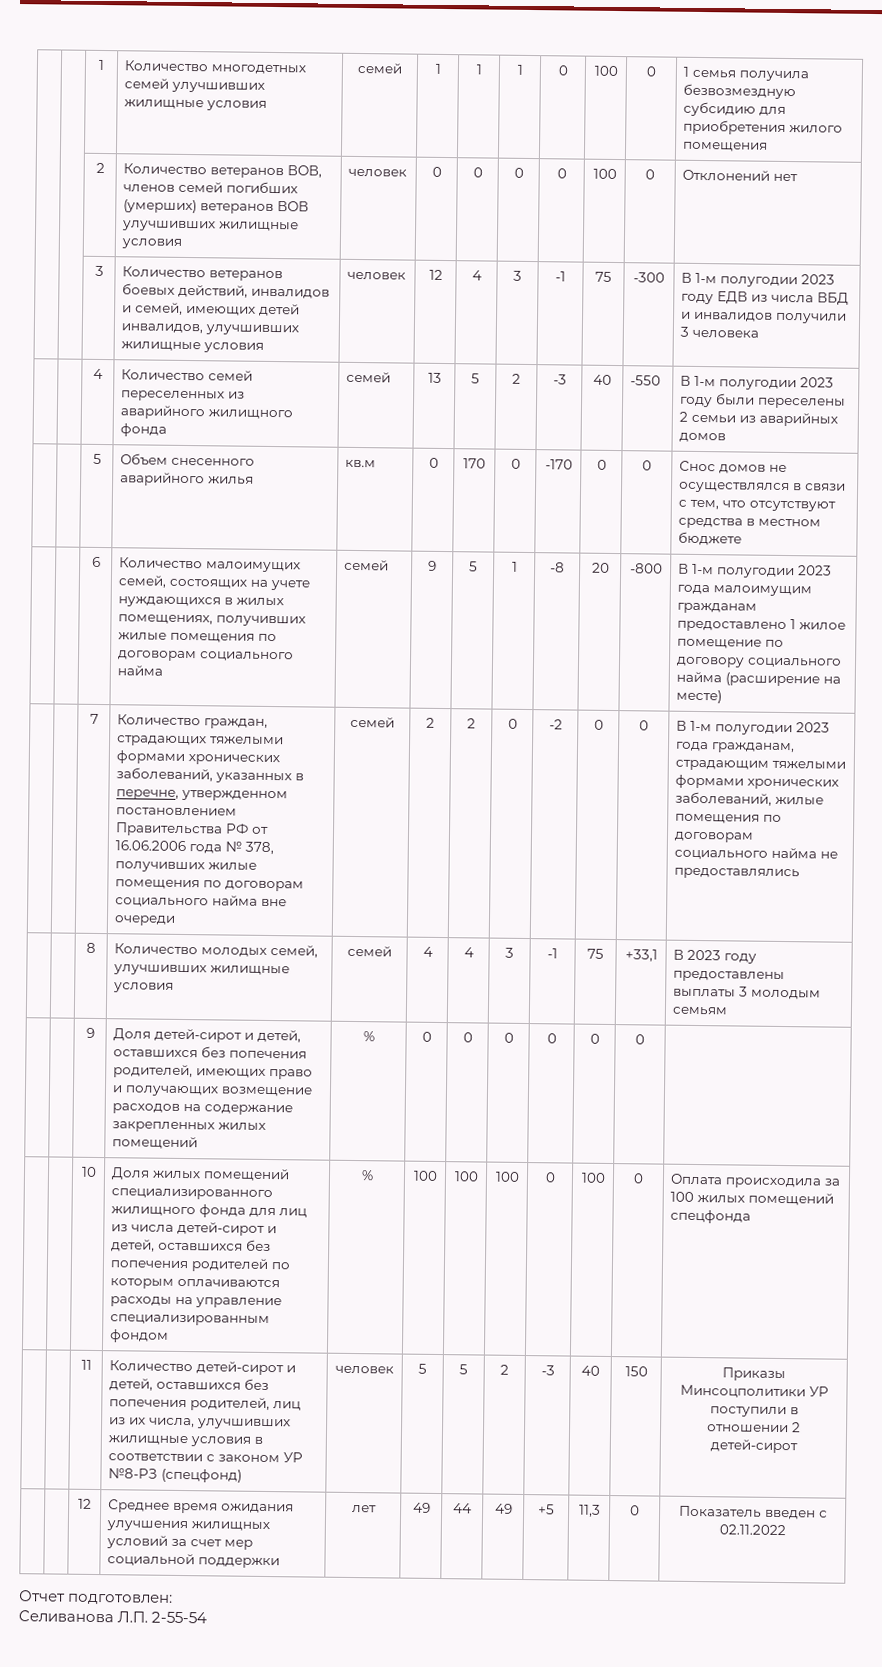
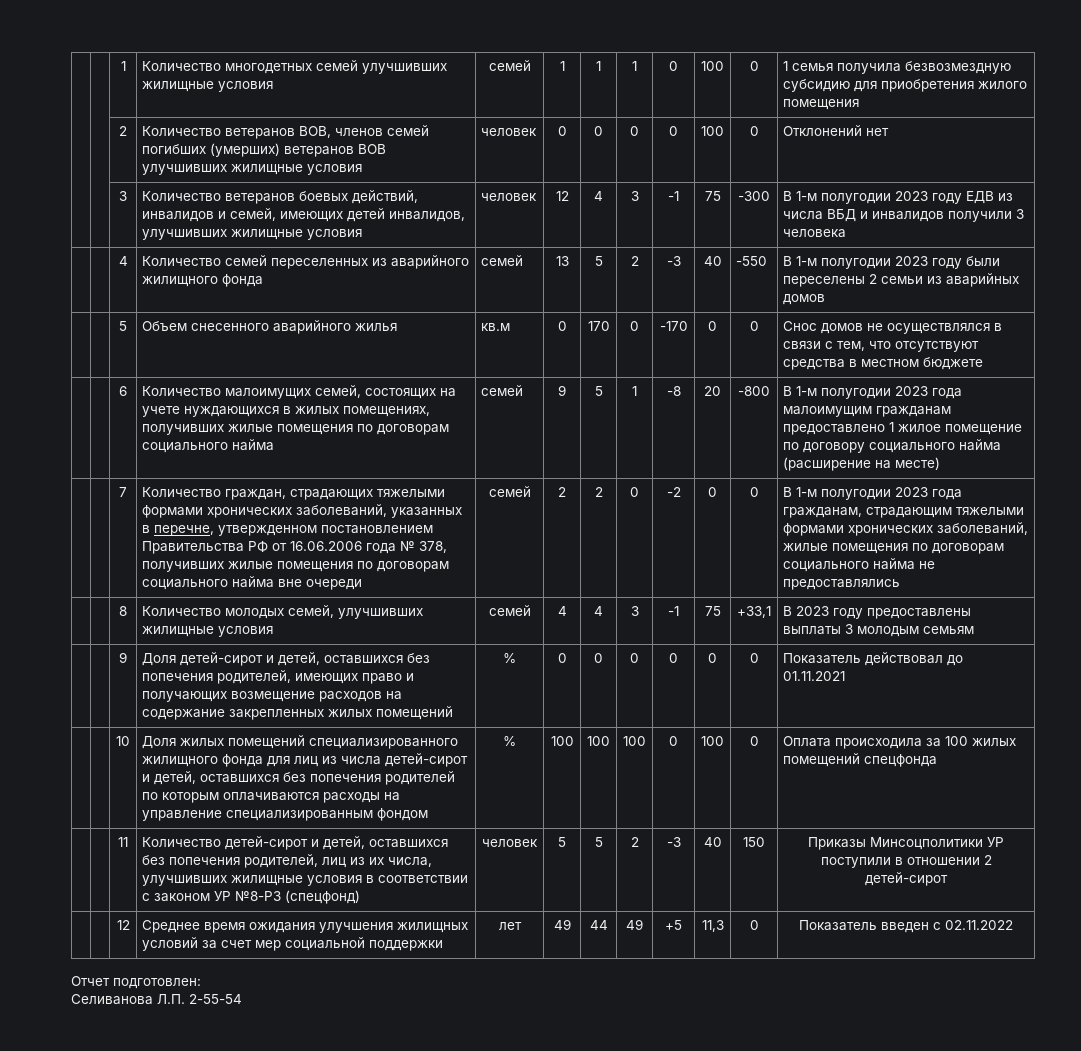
- | | 9 | Доля детей-сирот и детей, оставшихся без попечения родителей, имеющих право и получающих возмещение расходов на содержание закрепленных жилых помещений | % | 0 | 0 | 0 | 0 | 0 | 0 |
+ | | 9 | Доля детей-сирот и детей, оставшихся без попечения родителей, имеющих право и получающих возмещение расходов на содержание закрепленных жилых помещений | % | 0 | 0 | 0 | 0 | 0 | 0 | Показатель действовал до 01.11.2021

